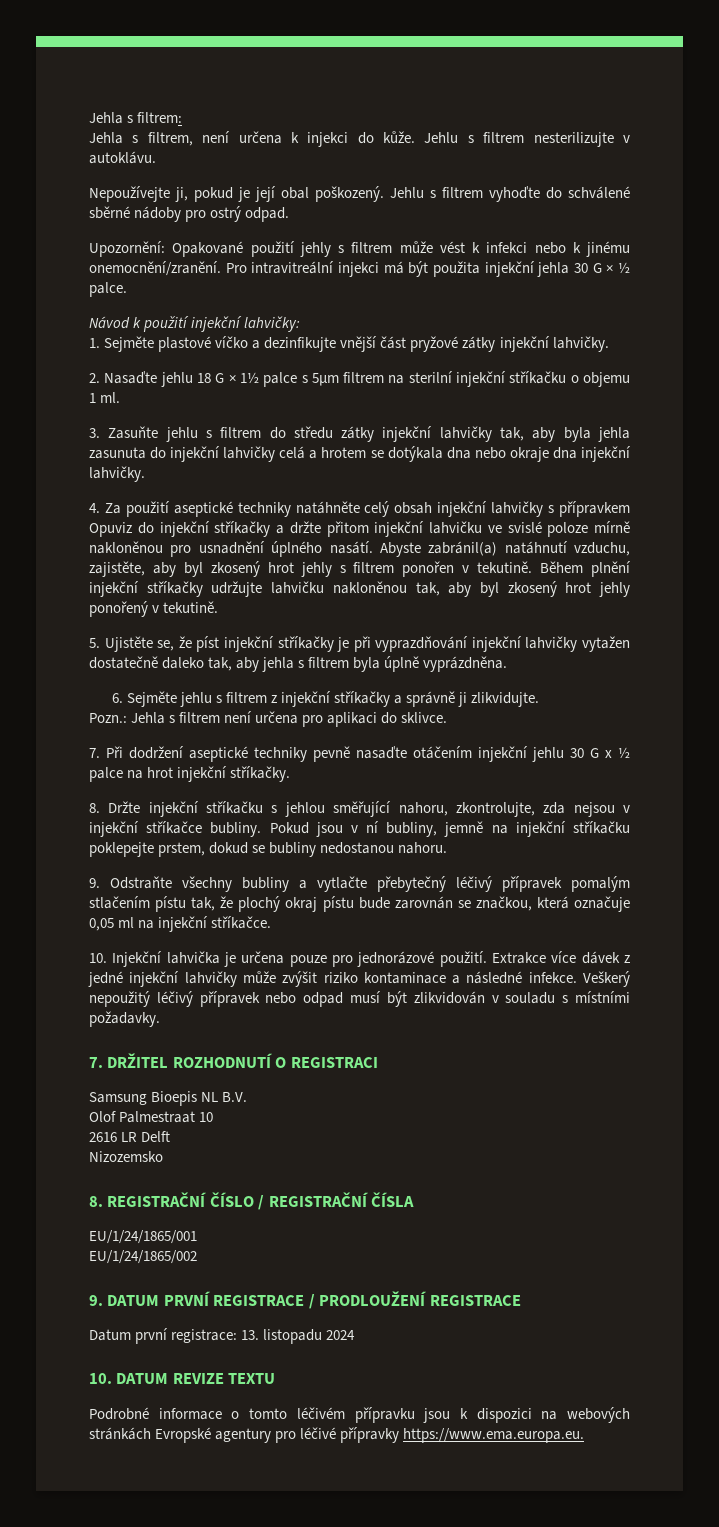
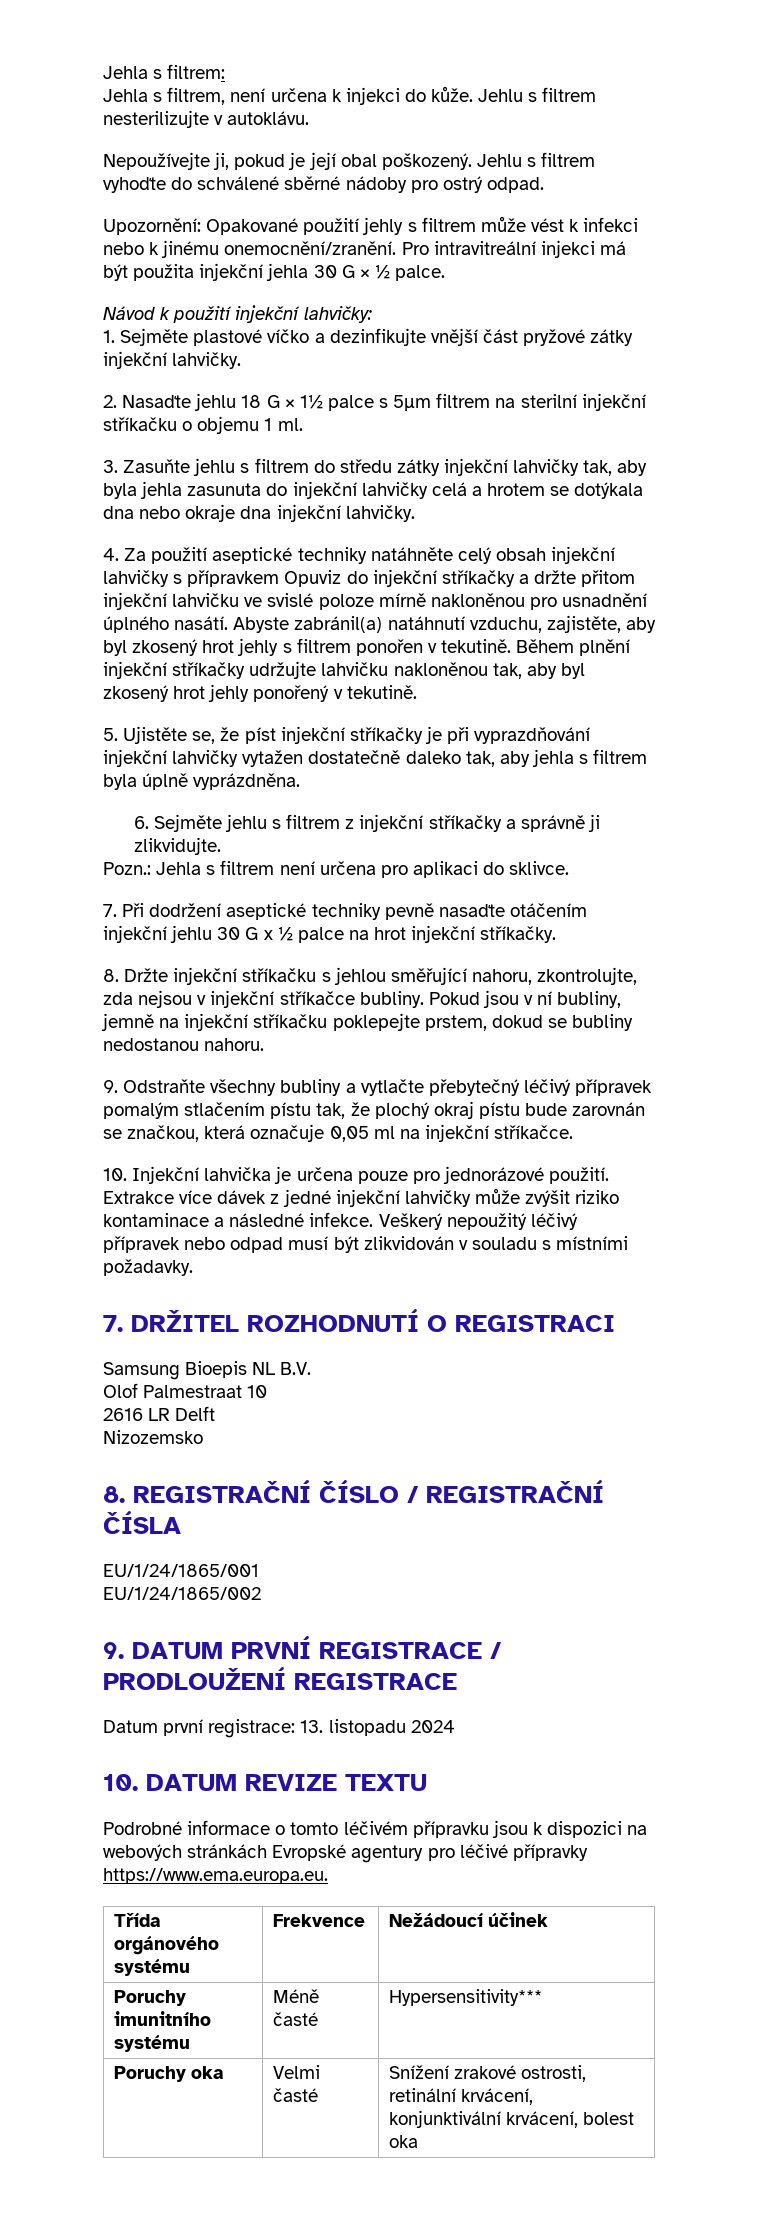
+ Třída orgánového systému | Frekvence | Nežádoucí účinek
+ Poruchy imunitního systému | Méně časté | Hypersensitivity***
+ Poruchy oka | Velmi časté | Snížení zrakové ostrosti, retinální krvácení, konjunktivální krvácení, bolest oka

